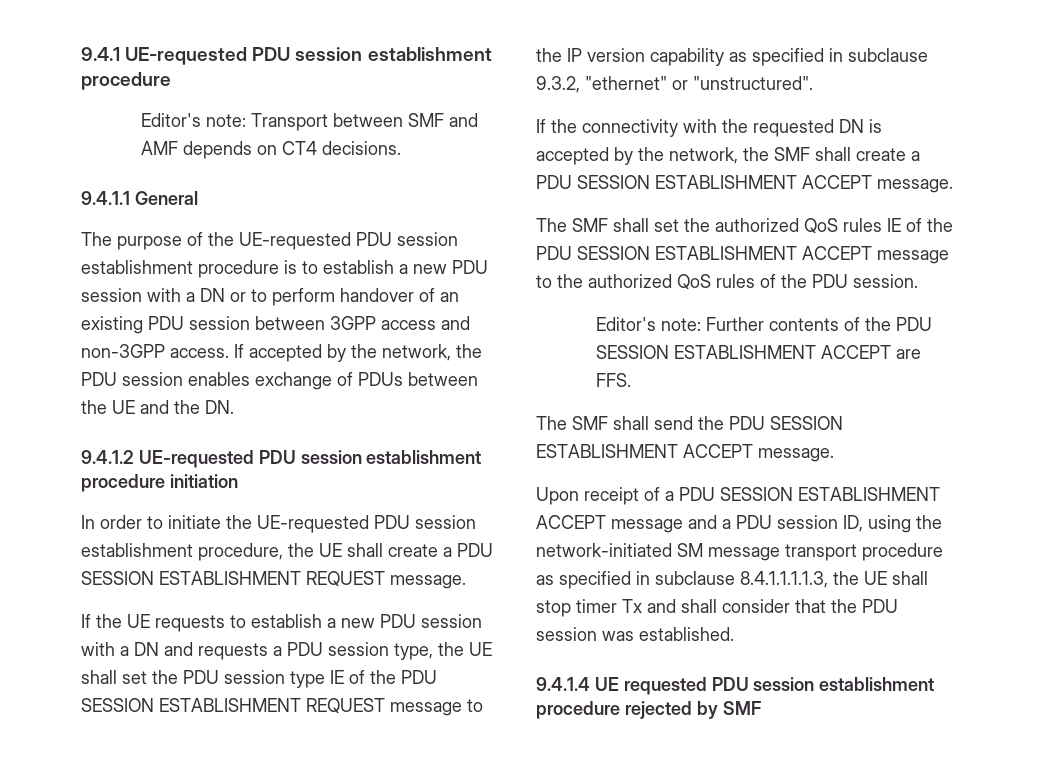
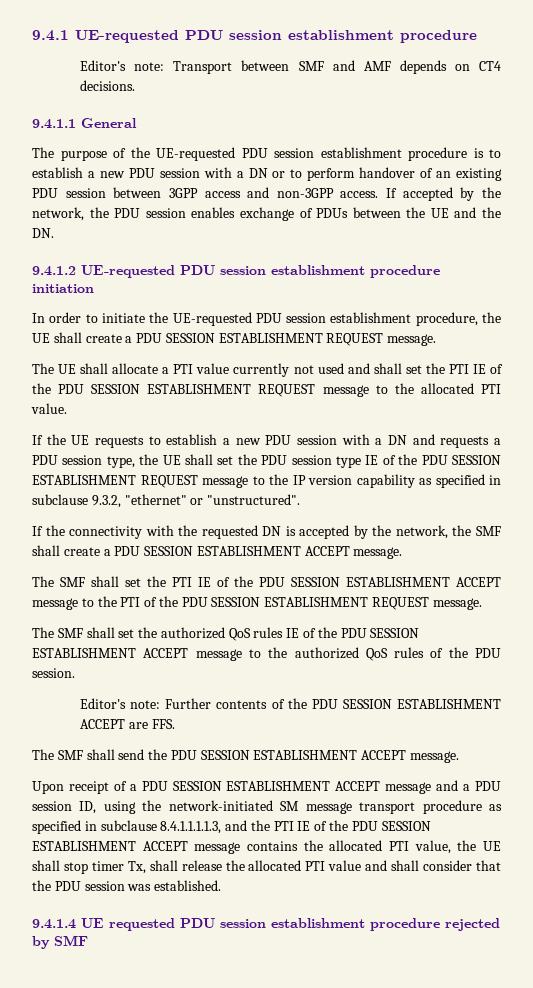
+ The UE shall allocate a PTI value currently not used and shall set the PTI IE of the PDU SESSION ESTABLISHMENT REQUEST message to the allocated PTI value.
+ The SMF shall set the PTI IE of the PDU SESSION ESTABLISHMENT ACCEPT message to the PTI of the PDU SESSION ESTABLISHMENT REQUEST message.
- Upon receipt of a PDU SESSION ESTABLISHMENT ACCEPT message and a PDU session ID, using the network-initiated SM message transport procedure as specified in subclause 8.4.1.1.1.1.3, the UE shall stop timer Tx and shall consider that the PDU session was established.
+ Upon receipt of a PDU SESSION ESTABLISHMENT ACCEPT message and a PDU session ID, using the network-initiated SM message transport procedure as specified in subclause 8.4.1.1.1.1.3, and the PTI IE of the PDU SESSION ESTABLISHMENT ACCEPT message contains the allocated PTI value, the UE shall stop timer Tx, shall release the allocated PTI value and shall consider that the PDU session was established.

